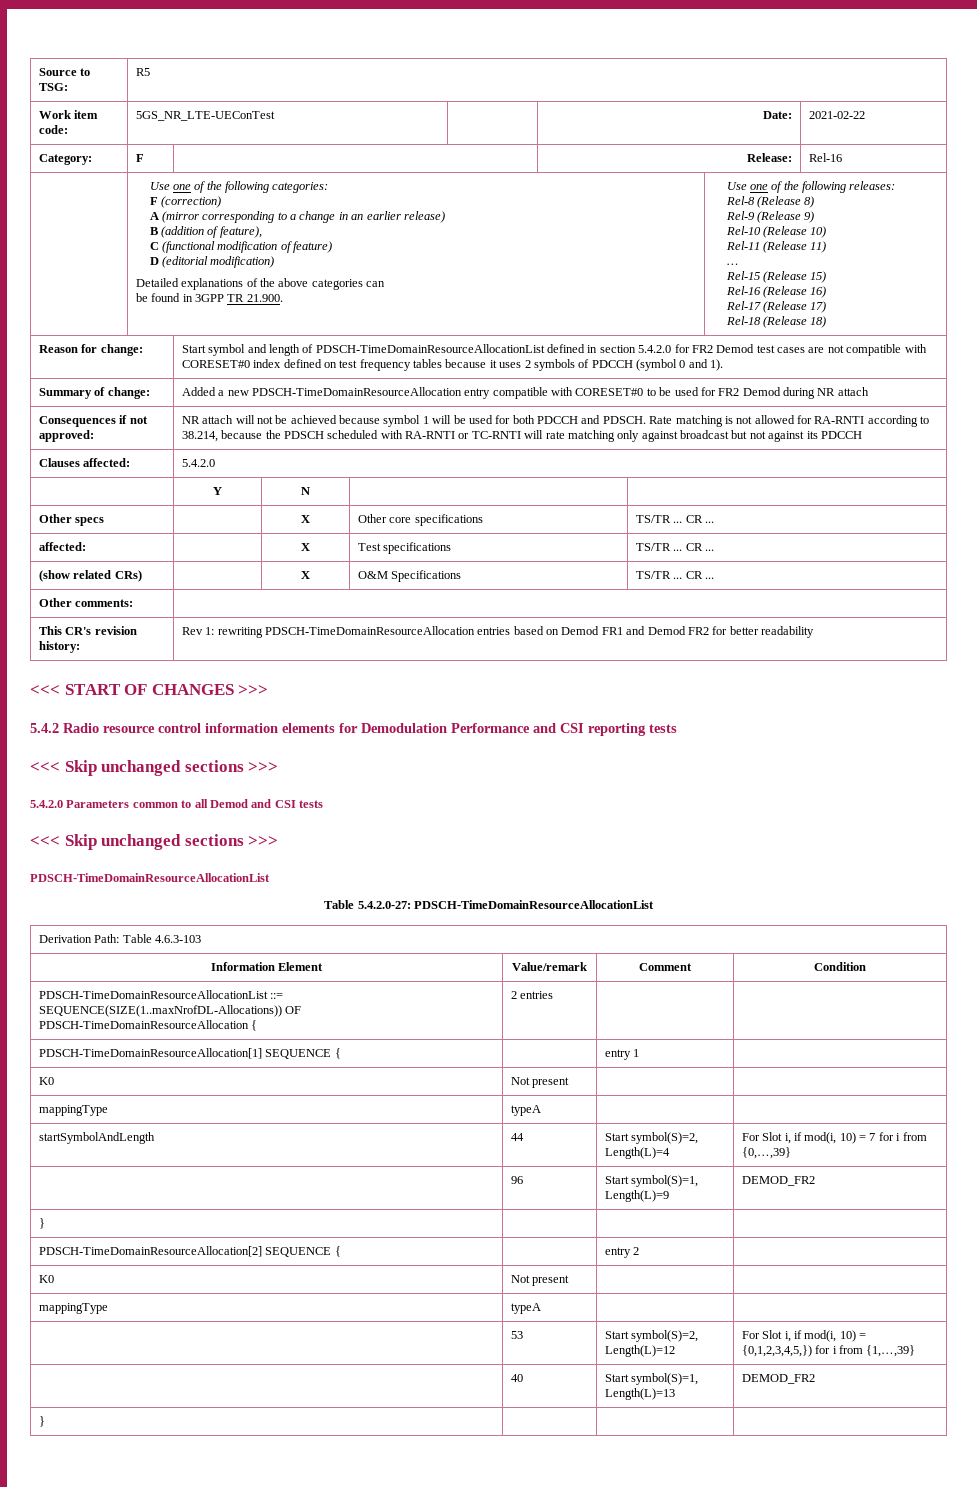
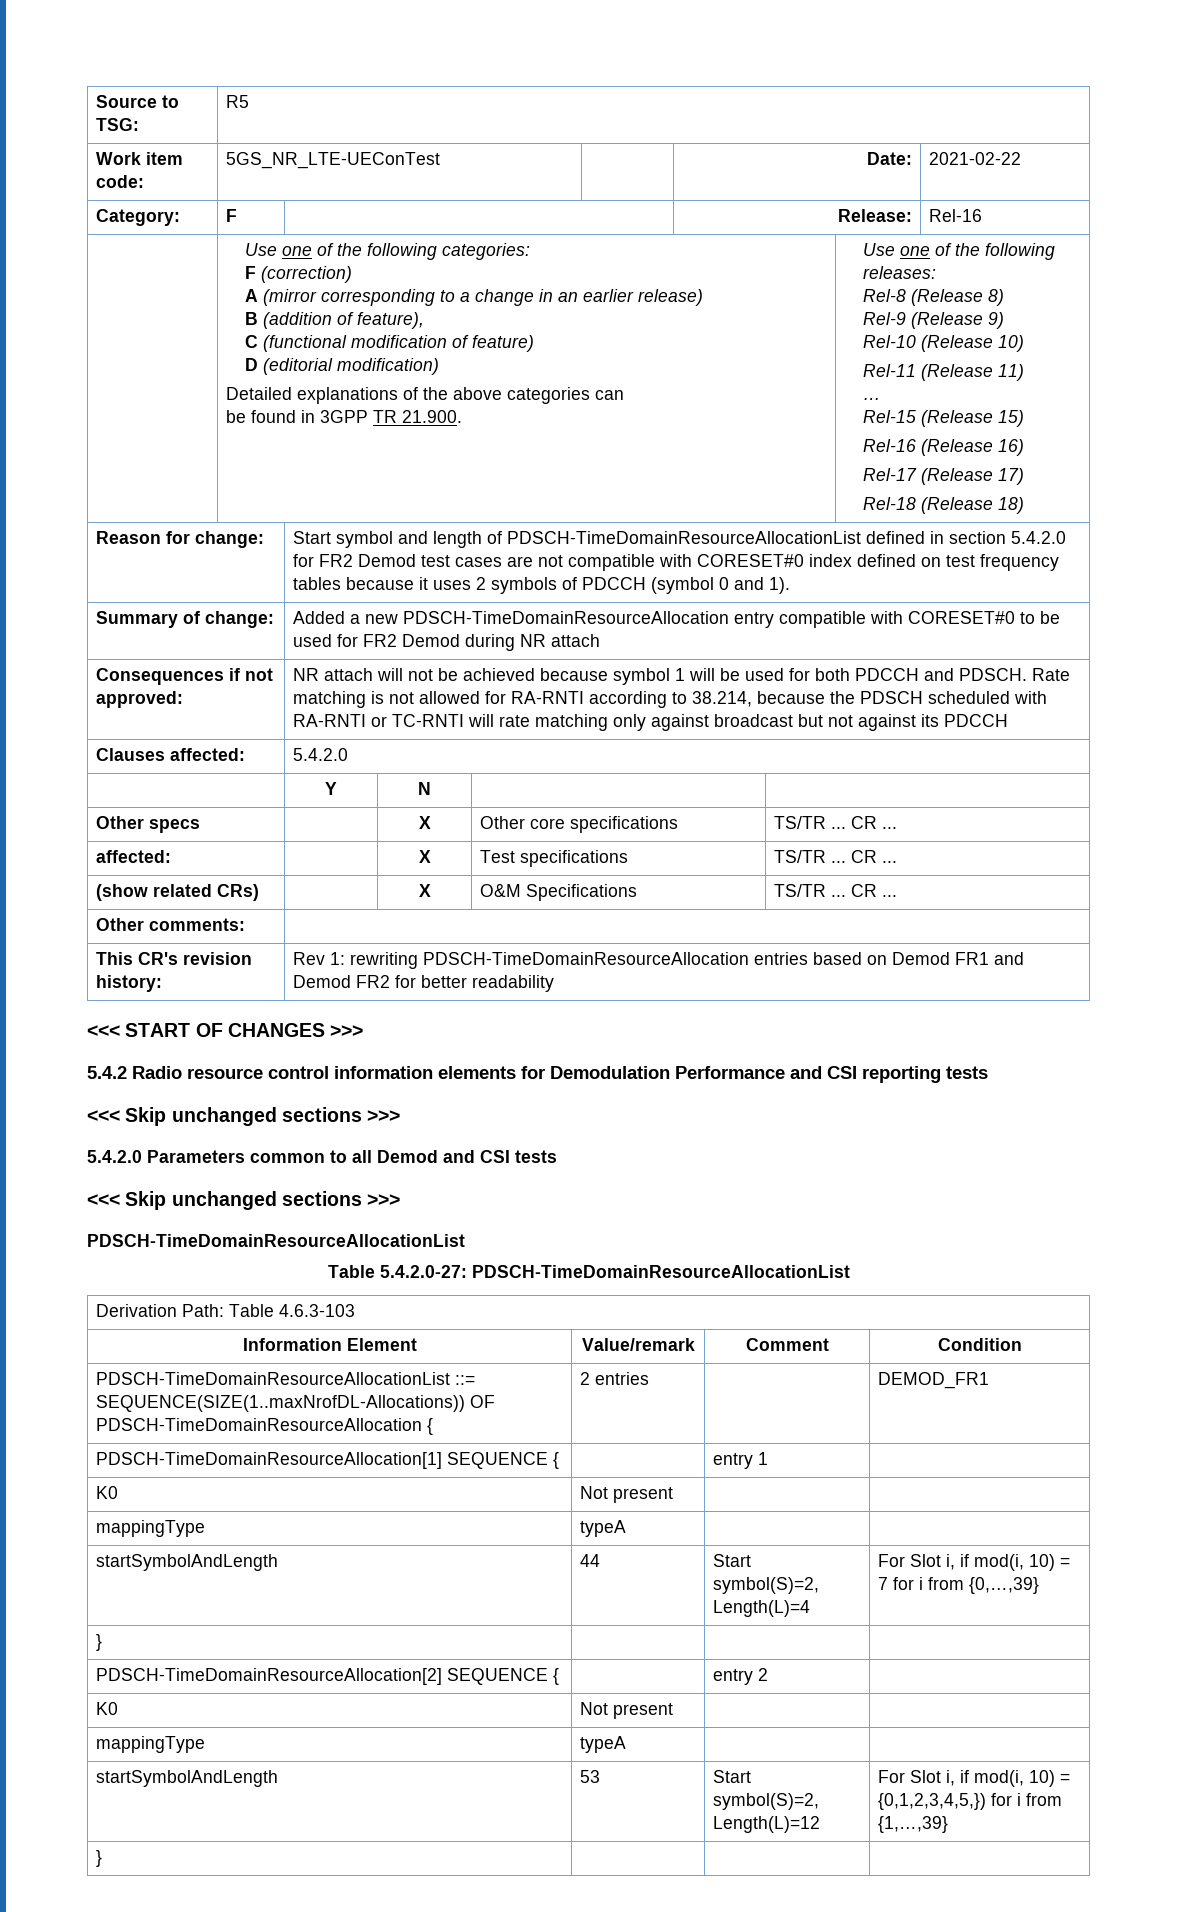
- PDSCH-TimeDomainResourceAllocationList ::= SEQUENCE(SIZE(1..maxNrofDL-Allocations)) OF PDSCH-TimeDomainResourceAllocation { | 2 entries | |
+ PDSCH-TimeDomainResourceAllocationList ::= SEQUENCE(SIZE(1..maxNrofDL-Allocations)) OF PDSCH-TimeDomainResourceAllocation { | 2 entries | | DEMOD_FR1
- | 96 | Start symbol(S)=1, Length(L)=9 | DEMOD_FR2
- | 53 | Start symbol(S)=2, Length(L)=12 | For Slot i, if mod(i, 10) = {0,1,2,3,4,5,}) for i from {1,…,39}
+ startSymbolAndLength | 53 | Start symbol(S)=2, Length(L)=12 | For Slot i, if mod(i, 10) = {0,1,2,3,4,5,}) for i from {1,…,39}
- | 40 | Start symbol(S)=1, Length(L)=13 | DEMOD_FR2

